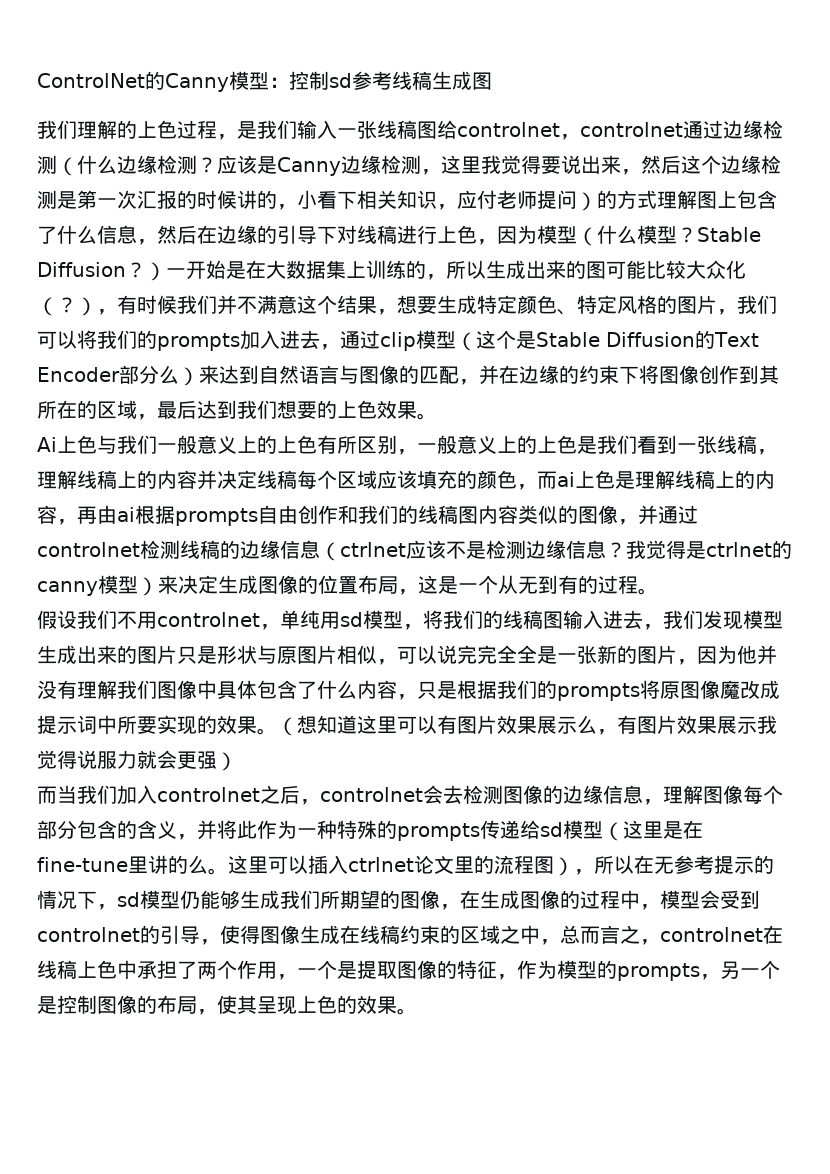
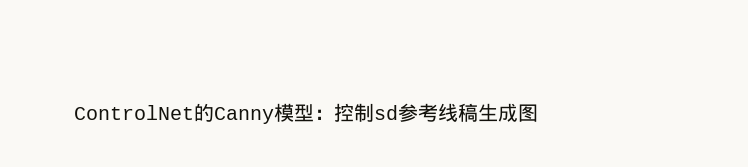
- 我们理解的上色过程，是我们输入一张线稿图给controlnet，controlnet通过边缘检测（什么边缘检测？应该是Canny边缘检测，这里我觉得要说出来，然后这个边缘检测是第一次汇报的时候讲的，小看下相关知识，应付老师提问）的方式理解图上包含了什么信息，然后在边缘的引导下对线稿进行上色，因为模型（什么模型？Stable Diffusion？）一开始是在大数据集上训练的，所以生成出来的图可能比较大众化（？），有时候我们并不满意这个结果，想要生成特定颜色、特定风格的图片，我们可以将我们的prompts加入进去，通过clip模型（这个是Stable Diffusion的Text Encoder部分么）来达到自然语言与图像的匹配，并在边缘的约束下将图像创作到其所在的区域，最后达到我们想要的上色效果。
- Ai上色与我们一般意义上的上色有所区别，一般意义上的上色是我们看到一张线稿，理解线稿上的内容并决定线稿每个区域应该填充的颜色，而ai上色是理解线稿上的内容，再由ai根据prompts自由创作和我们的线稿图内容类似的图像，并通过controlnet检测线稿的边缘信息（ctrlnet应该不是检测边缘信息？我觉得是ctrlnet的canny模型）来决定生成图像的位置布局，这是一个从无到有的过程。
- 假设我们不用controlnet，单纯用sd模型，将我们的线稿图输入进去，我们发现模型生成出来的图片只是形状与原图片相似，可以说完完全全是一张新的图片，因为他并没有理解我们图像中具体包含了什么内容，只是根据我们的prompts将原图像魔改成提示词中所要实现的效果。（想知道这里可以有图片效果展示么，有图片效果展示我觉得说服力就会更强）
- 而当我们加入controlnet之后，controlnet会去检测图像的边缘信息，理解图像每个部分包含的含义，并将此作为一种特殊的prompts传递给sd模型（这里是在fine-tune里讲的么。这里可以插入ctrlnet论文里的流程图），所以在无参考提示的情况下，sd模型仍能够生成我们所期望的图像，在生成图像的过程中，模型会受到controlnet的引导，使得图像生成在线稿约束的区域之中，总而言之，controlnet在线稿上色中承担了两个作用，一个是提取图像的特征，作为模型的prompts，另一个是控制图像的布局，使其呈现上色的效果。

